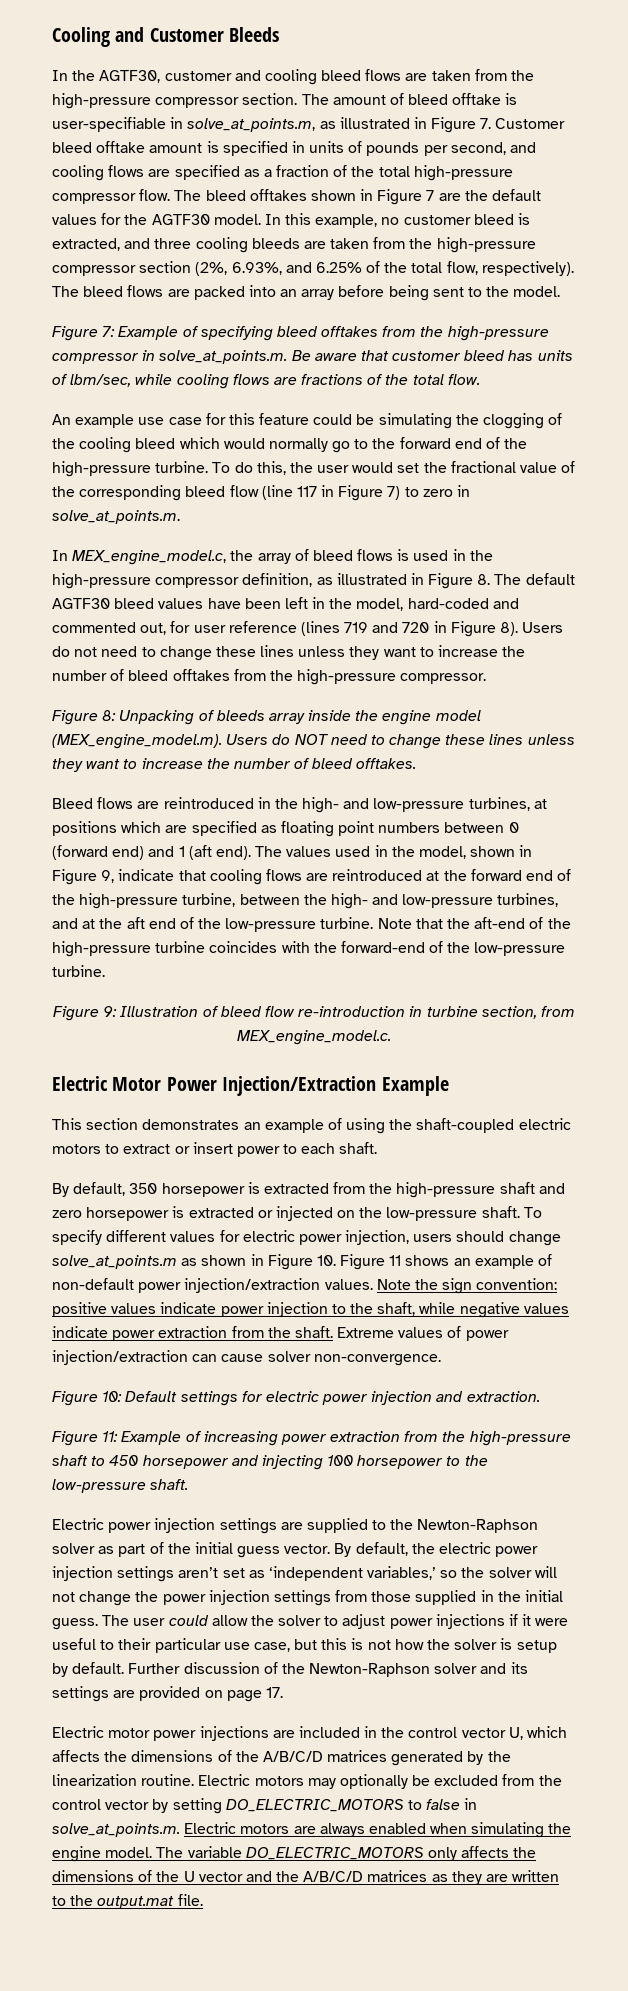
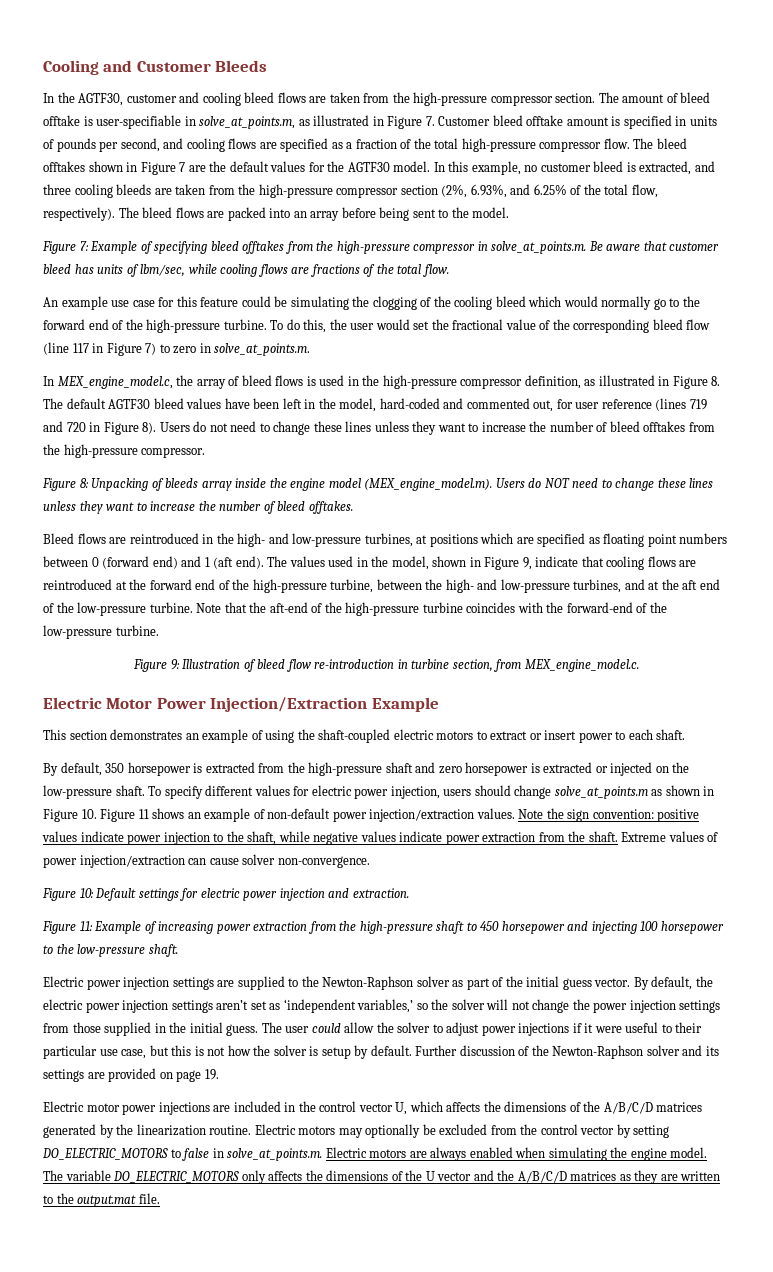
- Further discussion of the Newton-Raphson solver and its settings are provided on page 17.
+ Further discussion of the Newton-Raphson solver and its settings are provided on page 19.

